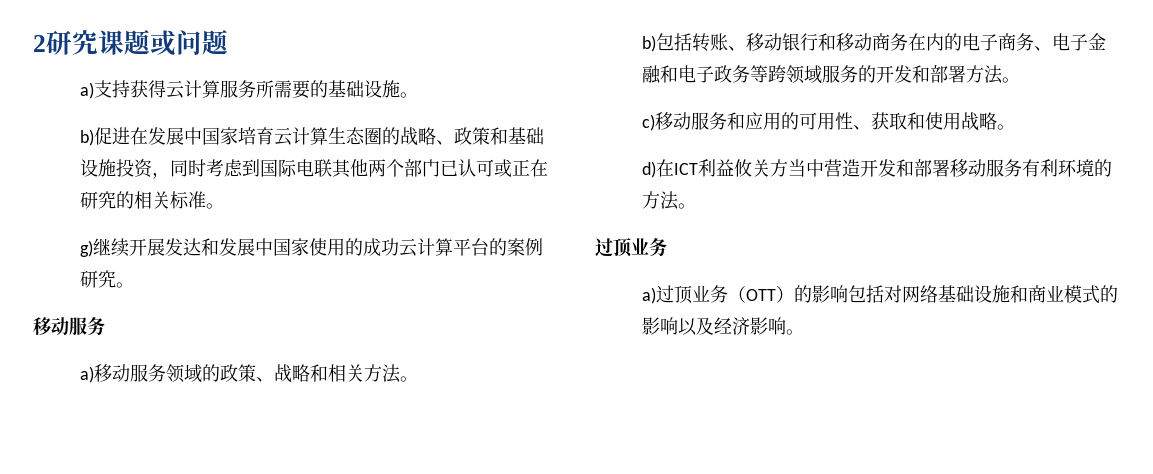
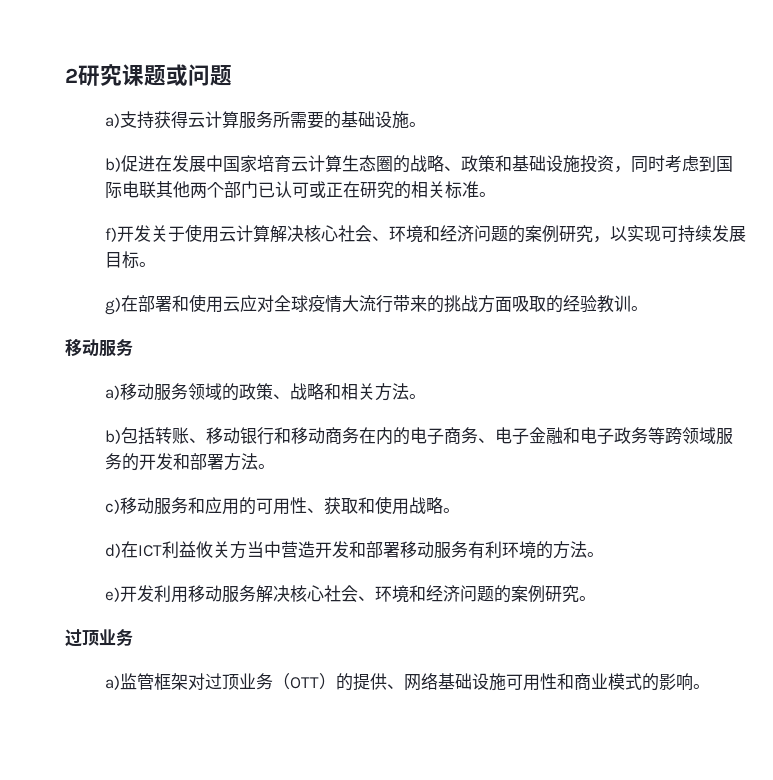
- g)继续开展发达和发展中国家使用的成功云计算平台的案例研究。
+ f)开发关于使用云计算解决核心社会、环境和经济问题的案例研究，以实现可持续发展目标。
+ g)在部署和使用云应对全球疫情大流行带来的挑战方面吸取的经验教训。
+ e)开发利用移动服务解决核心社会、环境和经济问题的案例研究。
- a)过顶业务（OTT）的影响包括对网络基础设施和商业模式的影响以及经济影响。
+ a)监管框架对过顶业务（OTT）的提供、网络基础设施可用性和商业模式的影响。

